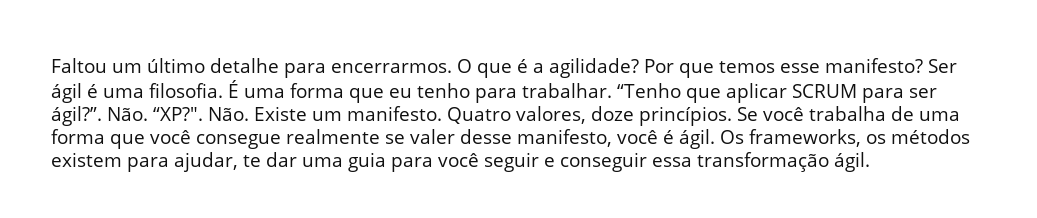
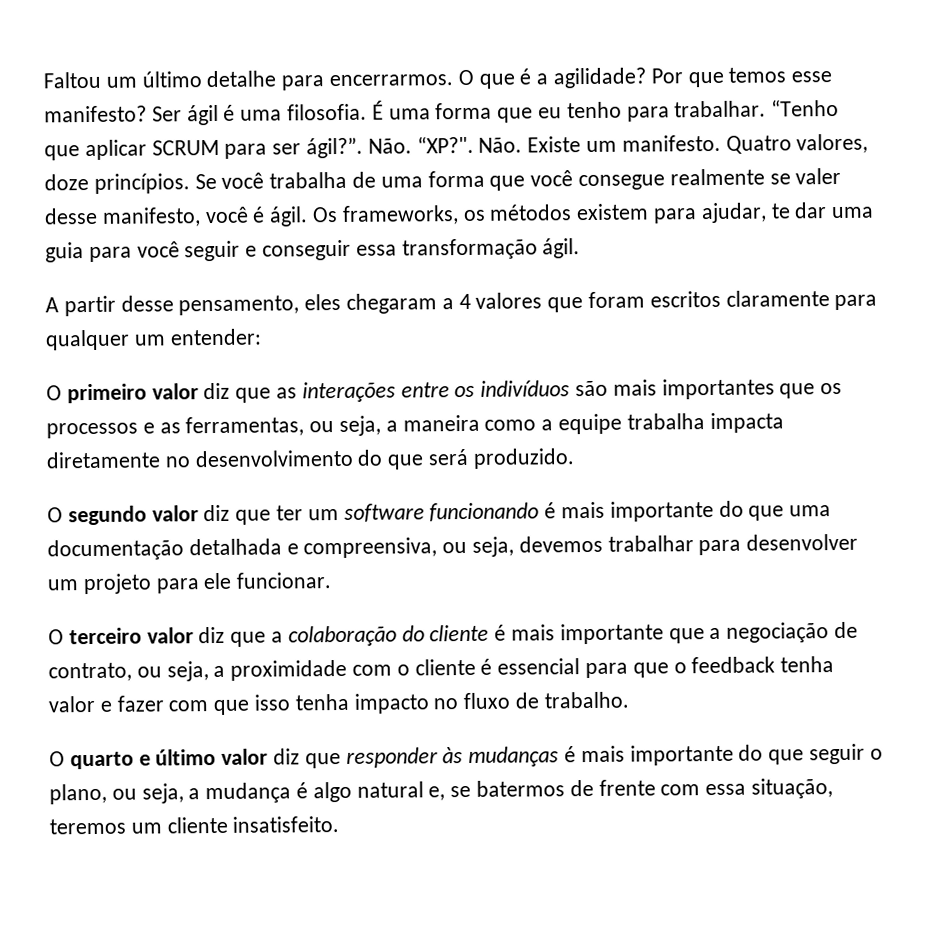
+ A partir desse pensamento, eles chegaram a 4 valores que foram escritos claramente para qualquer um entender:
+ O primeiro valor diz que as interações entre os indivíduos são mais importantes que os processos e as ferramentas, ou seja, a maneira como a equipe trabalha impacta diretamente no desenvolvimento do que será produzido.
+ O segundo valor diz que ter um software funcionando é mais importante do que uma documentação detalhada e compreensiva, ou seja, devemos trabalhar para desenvolver um projeto para ele funcionar.
+ O terceiro valor diz que a colaboração do cliente é mais importante que a negociação de contrato, ou seja, a proximidade com o cliente é essencial para que o feedback tenha valor e fazer com que isso tenha impacto no fluxo de trabalho.
+ O quarto e último valor diz que responder às mudanças é mais importante do que seguir o plano, ou seja, a mudança é algo natural e, se batermos de frente com essa situação, teremos um cliente insatisfeito.

